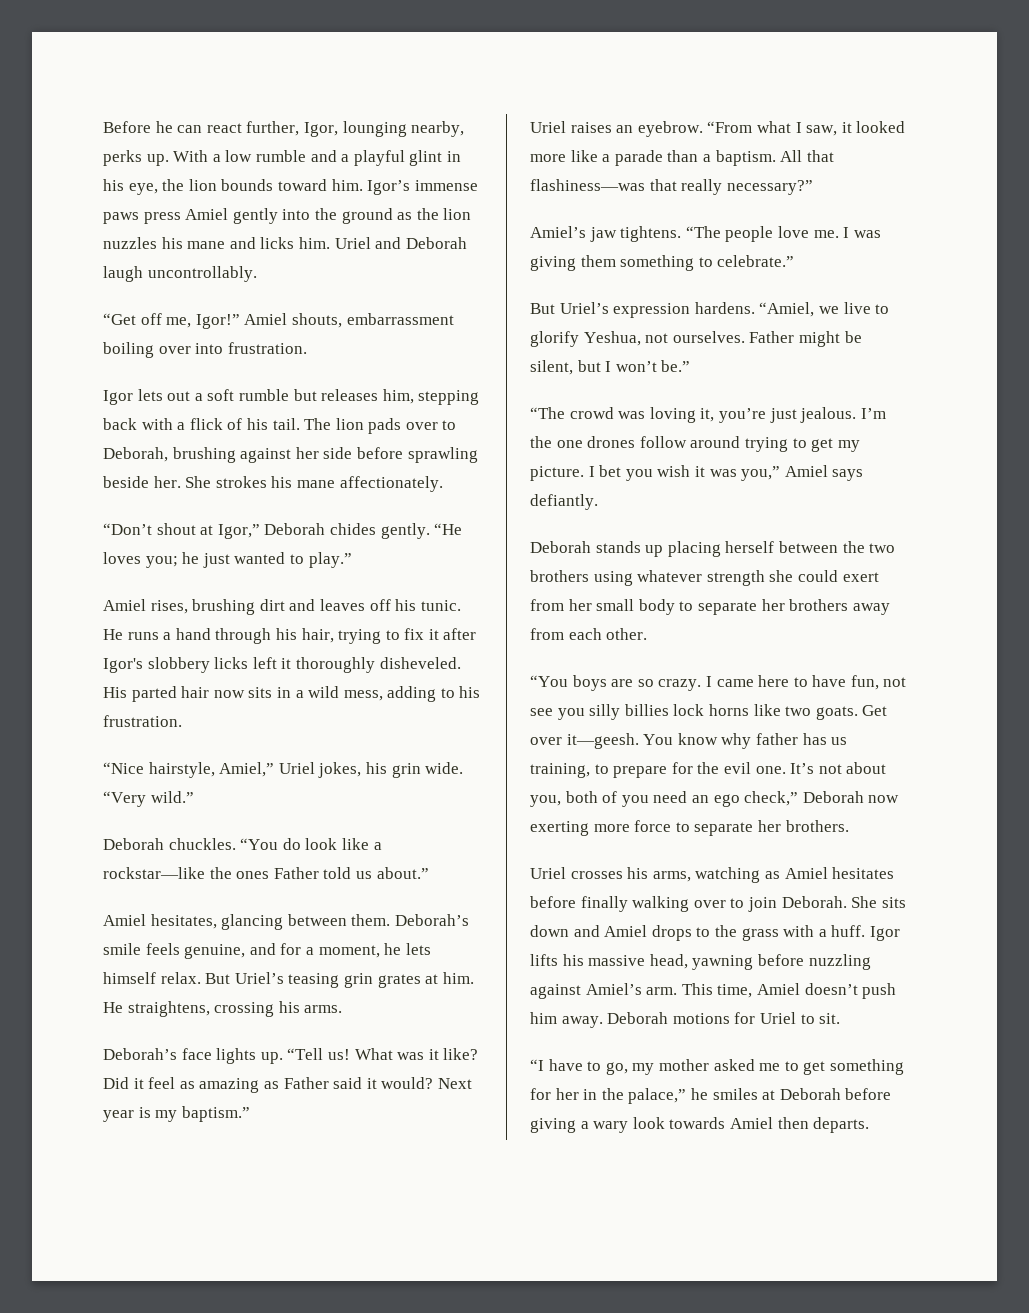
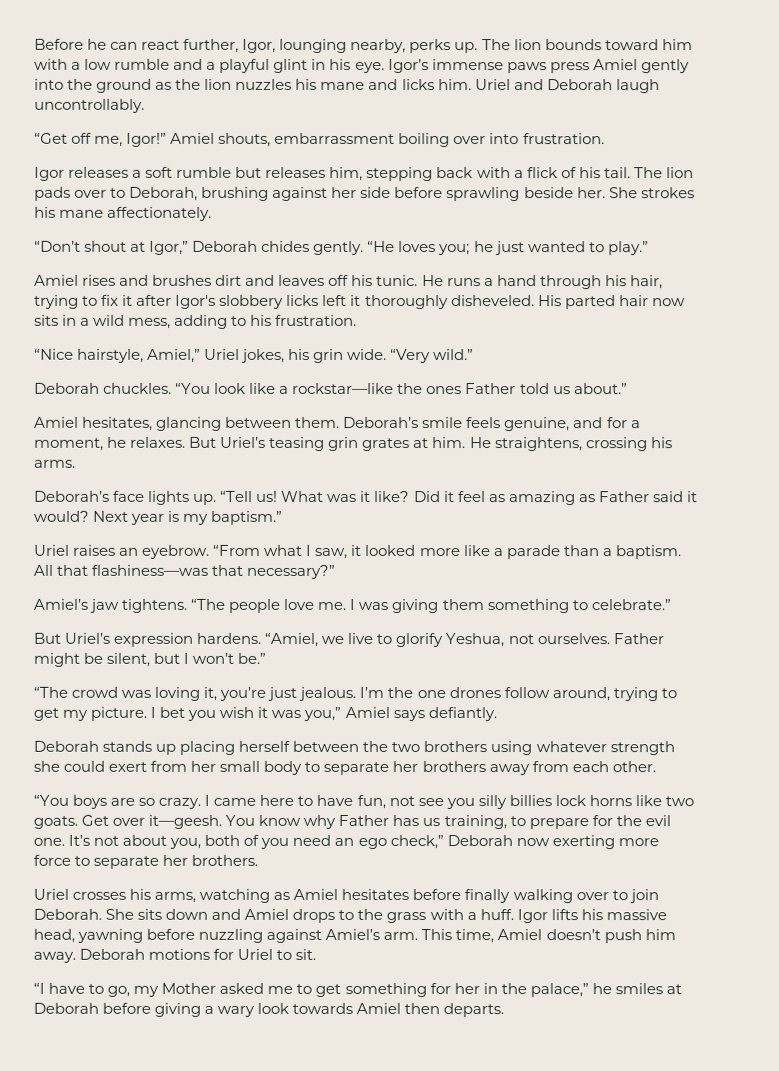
- With a low rumble and a playful glint in his eye, the lion bounds toward him.
+ The lion bounds toward him with a low rumble and a playful glint in his eye.
- Igor lets out a soft rumble but releases him, stepping back with a flick of his tail.
+ Igor releases a soft rumble but releases him, stepping back with a flick of his tail.
- Amiel rises, brushing dirt and leaves off his tunic.
+ Amiel rises and brushes dirt and leaves off his tunic.
- “You do look like a rockstar—like the ones Father told us about.”
+ “You look like a rockstar—like the ones Father told us about.”
- Deborah’s smile feels genuine, and for a moment, he lets himself relax.
+ Deborah’s smile feels genuine, and for a moment, he relaxes.
- All that flashiness—was that really necessary?”
+ All that flashiness—was that necessary?”
- I’m the one drones follow around trying to get my picture.
+ I’m the one drones follow around, trying to get my picture.
- You know why father has us training, to prepare for the evil one.
+ You know why Father has us training, to prepare for the evil one.
- “I have to go, my mother asked me to get something for her in the palace,” he smiles at Deborah before giving a wary look towards Amiel then departs.
+ “I have to go, my Mother asked me to get something for her in the palace,” he smiles at Deborah before giving a wary look towards Amiel then departs.

